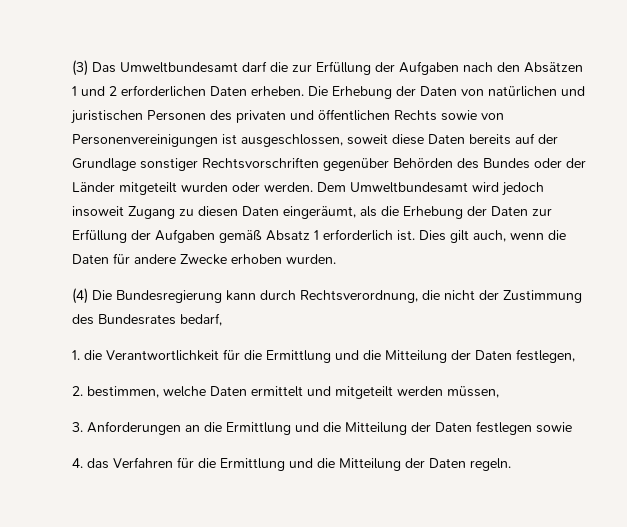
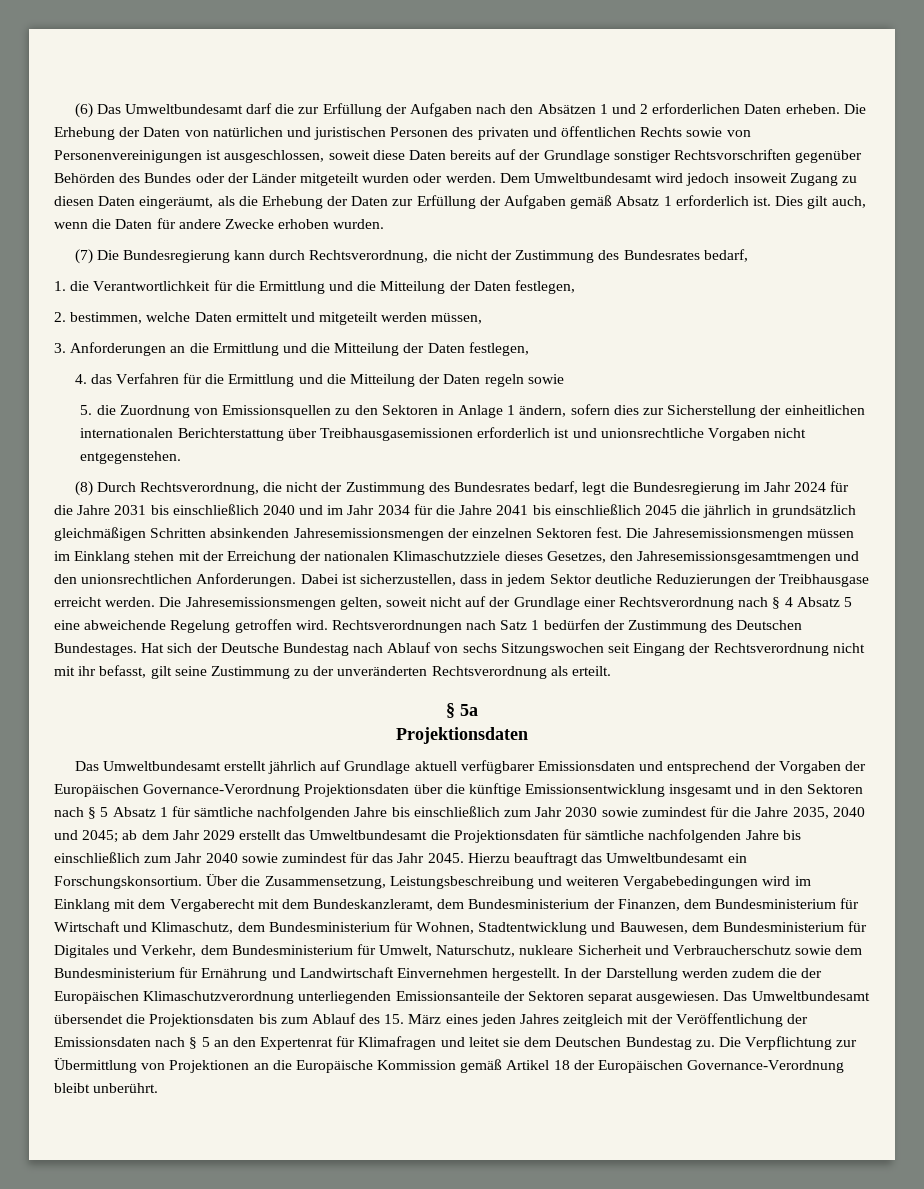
- (3) Das Umweltbundesamt darf die zur Erfüllung der Aufgaben nach den Absätzen 1 und 2 erforderlichen Daten erheben.
+ (6) Das Umweltbundesamt darf die zur Erfüllung der Aufgaben nach den Absätzen 1 und 2 erforderlichen Daten erheben.
- (4) Die Bundesregierung kann durch Rechtsverordnung, die nicht der Zustimmung des Bundesrates bedarf,
+ (7) Die Bundesregierung kann durch Rechtsverordnung, die nicht der Zustimmung des Bundesrates bedarf,
- 3. Anforderungen an die Ermittlung und die Mitteilung der Daten festlegen sowie
+ 3. Anforderungen an die Ermittlung und die Mitteilung der Daten festlegen,
- 4. das Verfahren für die Ermittlung und die Mitteilung der Daten regeln.
+ 4. das Verfahren für die Ermittlung und die Mitteilung der Daten regeln sowie
+ 5. die Zuordnung von Emissionsquellen zu den Sektoren in Anlage 1 ändern, sofern dies zur Sicherstellung der einheitlichen internationalen Berichterstattung über Treibhausgasemissionen erforderlich ist und unionsrechtliche Vorgaben nicht entgegenstehen.
+ (8) Durch Rechtsverordnung, die nicht der Zustimmung des Bundesrates bedarf, legt die Bundesregierung im Jahr 2024 für die Jahre 2031 bis einschließlich 2040 und im Jahr 2034 für die Jahre 2041 bis einschließlich 2045 die jährlich in grundsätzlich gleichmäßigen Schritten absinkenden Jahresemissionsmengen der einzelnen Sektoren fest. Die Jahresemissionsmengen müssen im Einklang stehen mit der Erreichung der nationalen Klimaschutzziele dieses Gesetzes, den Jahresemissionsgesamtmengen und den unionsrechtlichen Anforderungen. Dabei ist sicherzustellen, dass in jedem Sektor deutliche Reduzierungen der Treibhausgase erreicht werden. Die Jahresemissionsmengen gelten, soweit nicht auf der Grundlage einer Rechtsverordnung nach § 4 Absatz 5 eine abweichende Regelung getroffen wird. Rechtsverordnungen nach Satz 1 bedürfen der Zustimmung des Deutschen Bundestages. Hat sich der Deutsche Bundestag nach Ablauf von sechs Sitzungswochen seit Eingang der Rechtsverordnung nicht mit ihr befasst, gilt seine Zustimmung zu der unveränderten Rechtsverordnung als erteilt.
+ § 5a
+ Projektionsdaten
+ Das Umweltbundesamt erstellt jährlich auf Grundlage aktuell verfügbarer Emissionsdaten und entsprechend der Vorgaben der Europäischen Governance-Verordnung Projektionsdaten über die künftige Emissionsentwicklung insgesamt und in den Sektoren nach § 5 Absatz 1 für sämtliche nachfolgenden Jahre bis einschließlich zum Jahr 2030 sowie zumindest für die Jahre 2035, 2040 und 2045; ab dem Jahr 2029 erstellt das Umweltbundesamt die Projektionsdaten für sämtliche nachfolgenden Jahre bis einschließlich zum Jahr 2040 sowie zumindest für das Jahr 2045. Hierzu beauftragt das Umweltbundesamt ein Forschungskonsortium. Über die Zusammensetzung, Leistungsbeschreibung und weiteren Vergabebedingungen wird im Einklang mit dem Vergaberecht mit dem Bundeskanzleramt, dem Bundesministerium der Finanzen, dem Bundesministerium für Wirtschaft und Klimaschutz, dem Bundesministerium für Wohnen, Stadtentwicklung und Bauwesen, dem Bundesministerium für Digitales und Verkehr, dem Bundesministerium für Umwelt, Naturschutz, nukleare Sicherheit und Verbraucherschutz sowie dem Bundesministerium für Ernährung und Landwirtschaft Einvernehmen hergestellt. In der Darstellung werden zudem die der Europäischen Klimaschutzverordnung unterliegenden Emissionsanteile der Sektoren separat ausgewiesen. Das Umweltbundesamt übersendet die Projektionsdaten bis zum Ablauf des 15. März eines jeden Jahres zeitgleich mit der Veröffentlichung der Emissionsdaten nach § 5 an den Expertenrat für Klimafragen und leitet sie dem Deutschen Bundestag zu. Die Verpflichtung zur Übermittlung von Projektionen an die Europäische Kommission gemäß Artikel 18 der Europäischen Governance-Verordnung bleibt unberührt.

